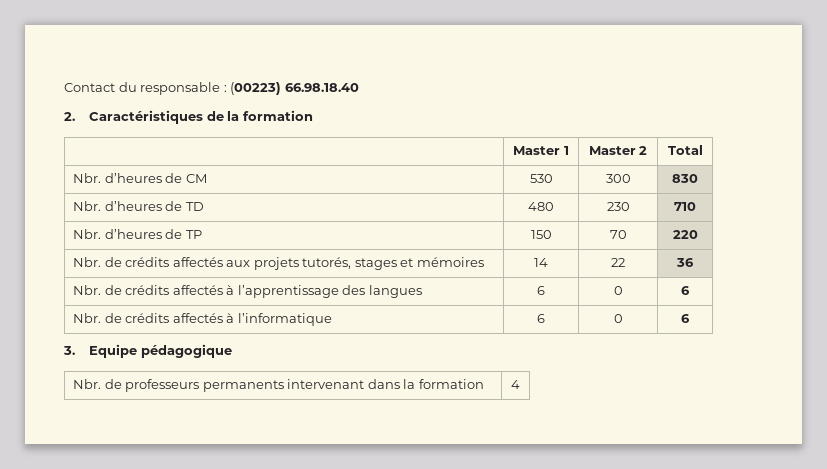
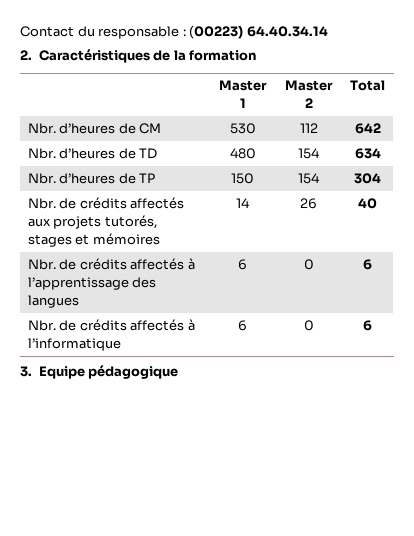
- Contact du responsable : (00223) 66.98.18.40
+ Contact du responsable : (00223) 64.40.34.14
- Nbr. d’heures de CM | 530 | 300 | 830
+ Nbr. d’heures de CM | 530 | 112 | 642
- Nbr. d’heures de TD | 480 | 230 | 710
+ Nbr. d’heures de TD | 480 | 154 | 634
- Nbr. d’heures de TP | 150 | 70 | 220
+ Nbr. d’heures de TP | 150 | 154 | 304
- Nbr. de crédits affectés aux projets tutorés, stages et mémoires | 14 | 22 | 36
+ Nbr. de crédits affectés aux projets tutorés, stages et mémoires | 14 | 26 | 40
- Nbr. de professeurs permanents intervenant dans la formation | 4

